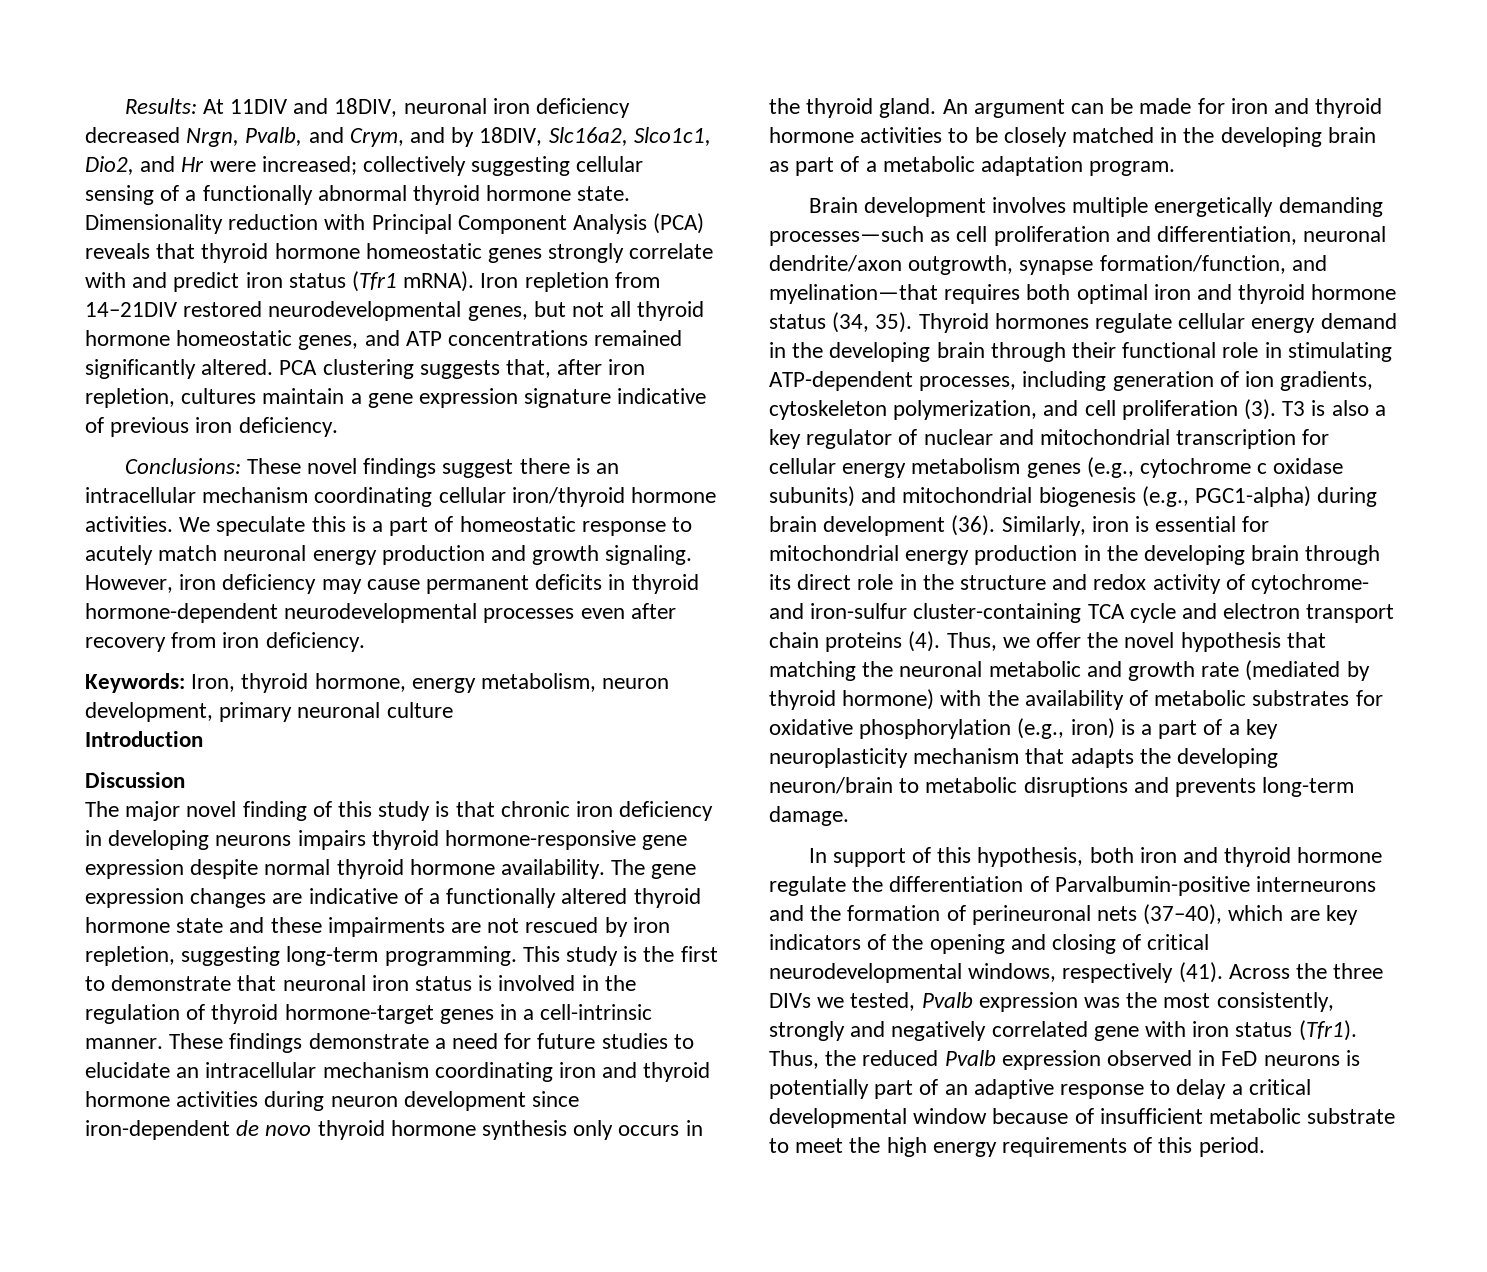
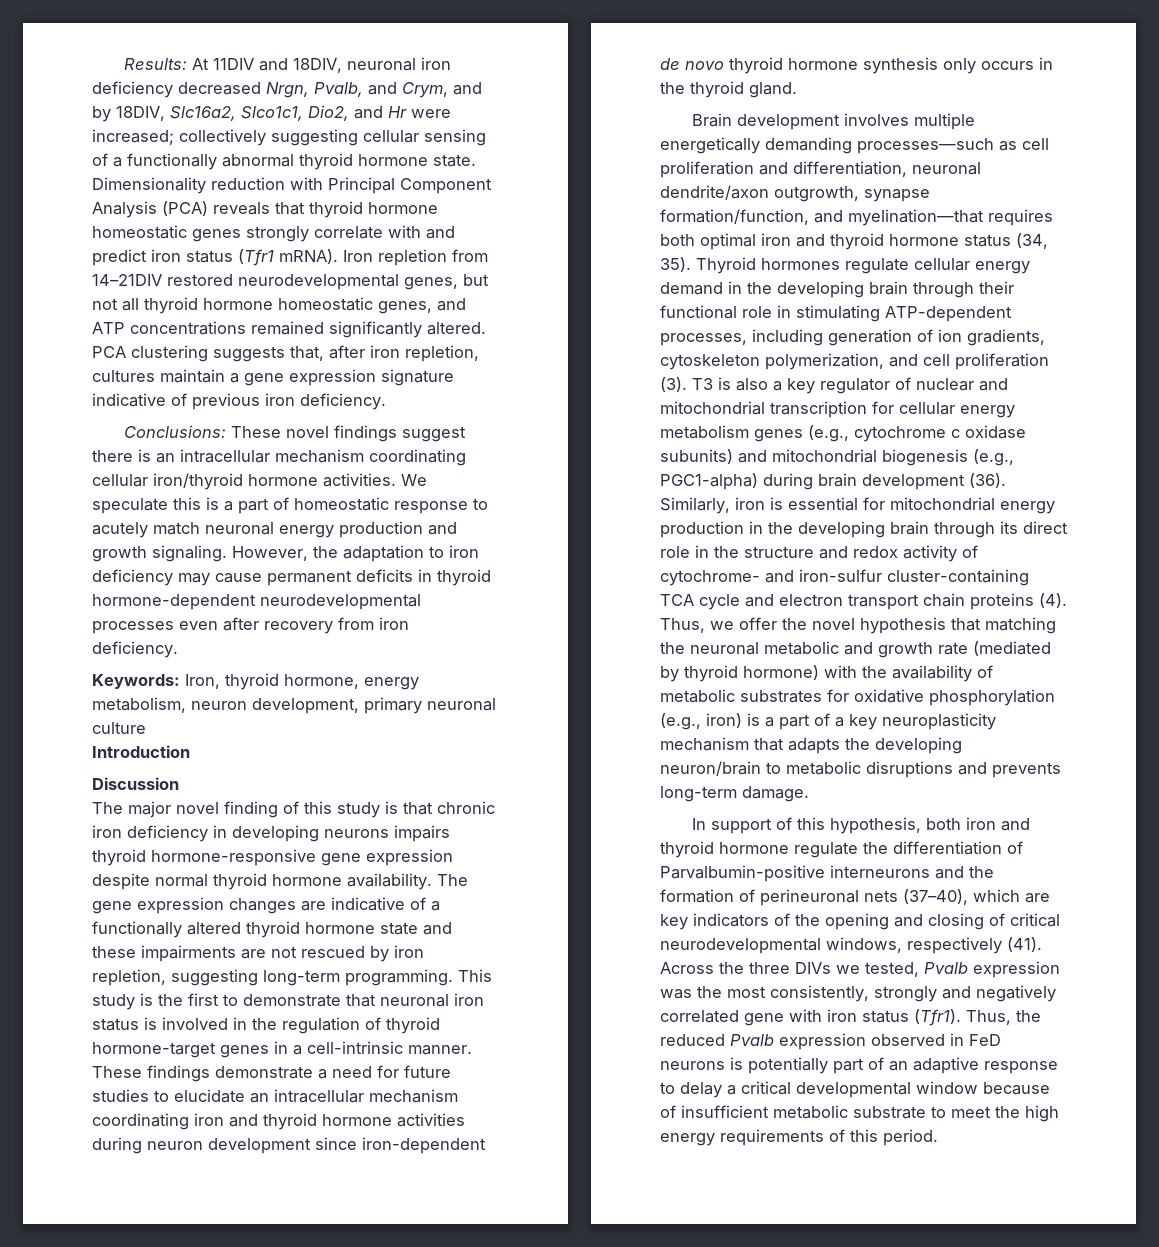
- However, iron deficiency may cause permanent deficits in thyroid hormone-dependent neurodevelopmental processes even after recovery from iron deficiency.
+ However, the adaptation to iron deficiency may cause permanent deficits in thyroid hormone-dependent neurodevelopmental processes even after recovery from iron deficiency.
- An argument can be made for iron and thyroid hormone activities to be closely matched in the developing brain as part of a metabolic adaptation program.

